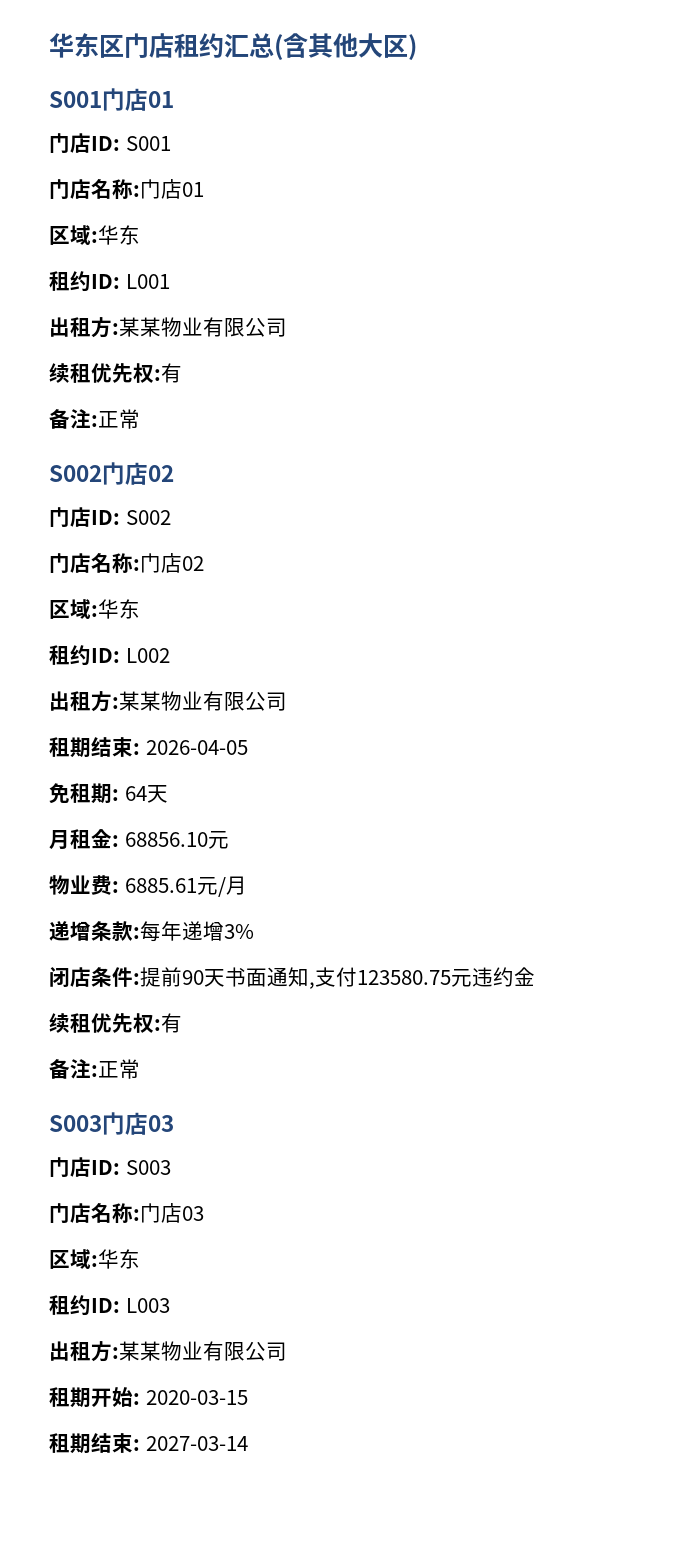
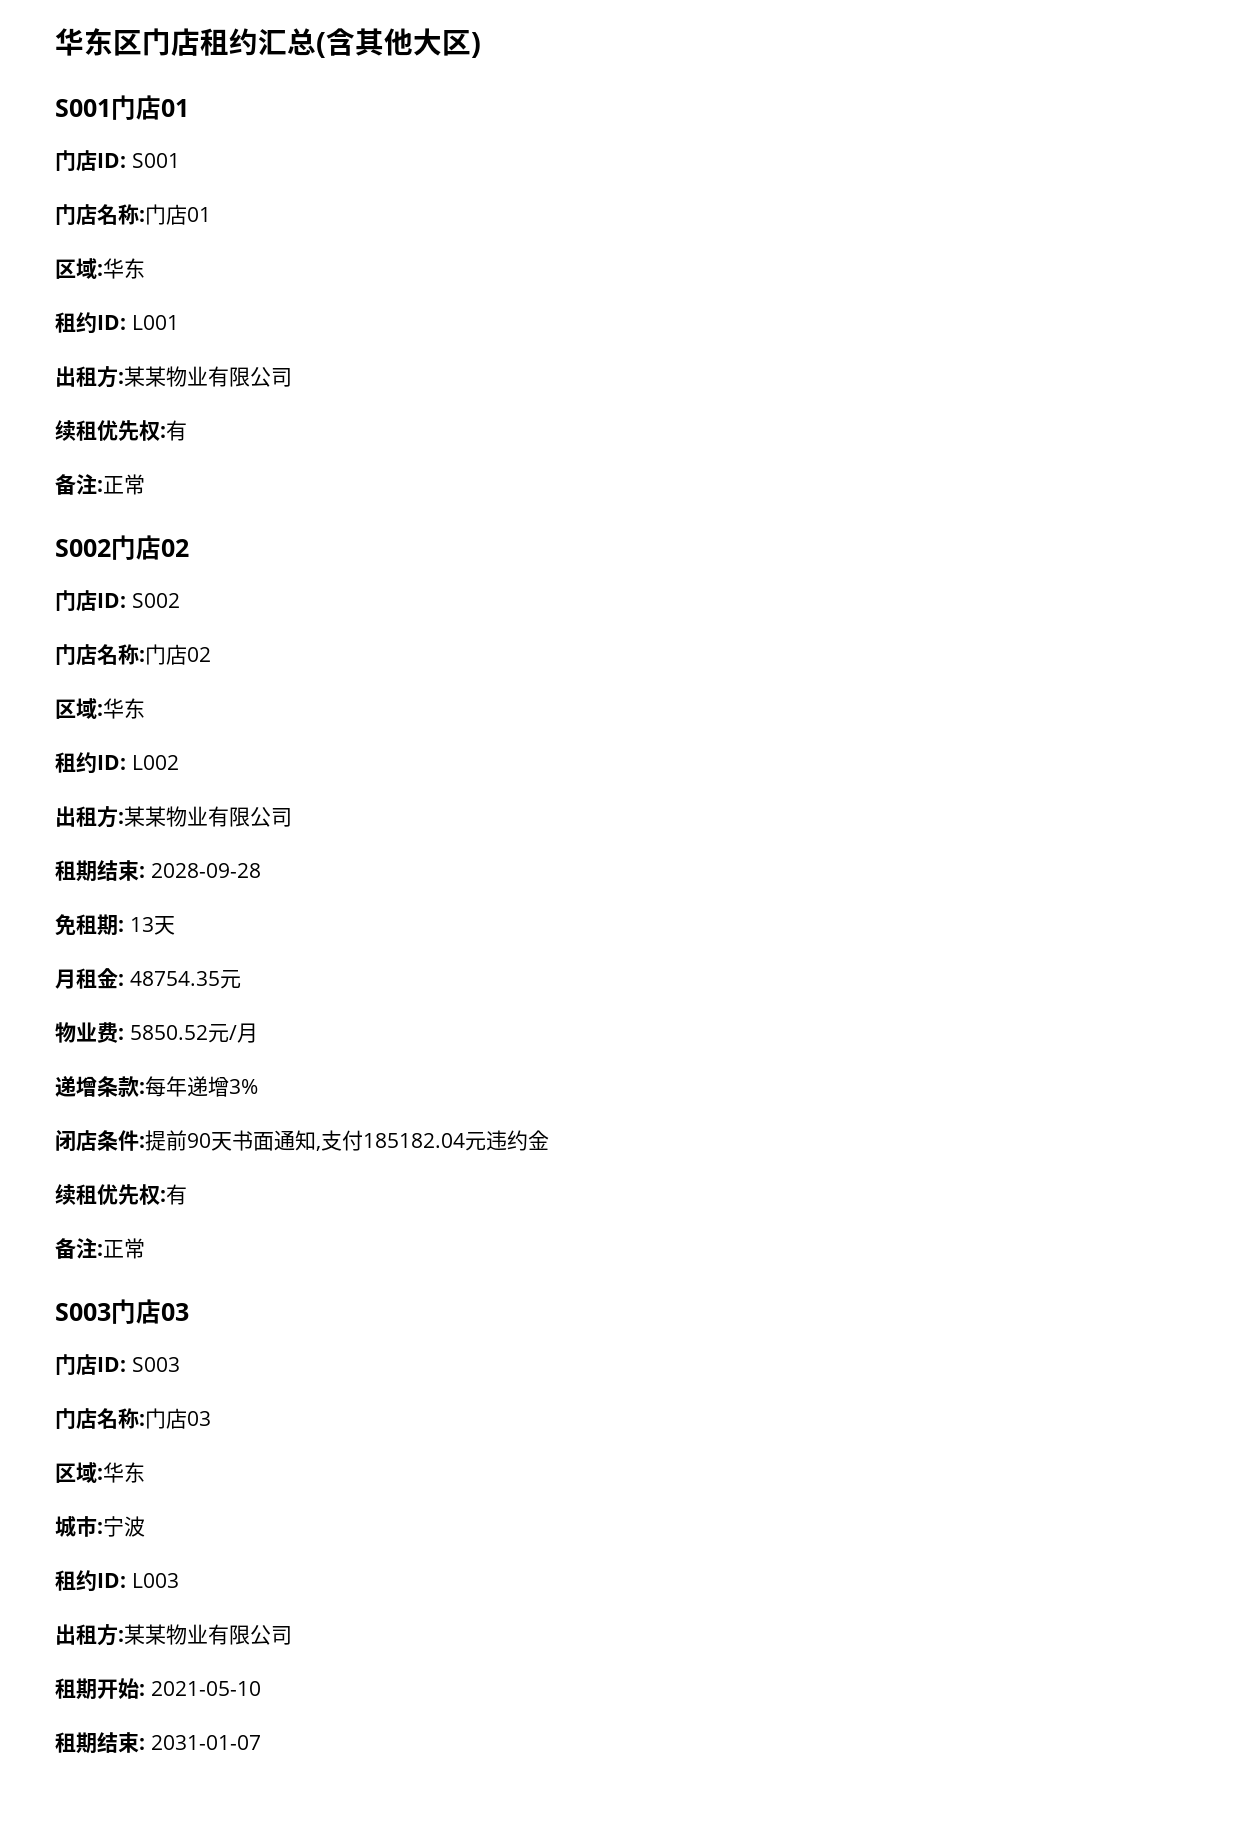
- 租期结束: 2026-04-05
+ 租期结束: 2028-09-28
- 免租期: 64天
+ 免租期: 13天
- 月租金: 68856.10元
+ 月租金: 48754.35元
- 物业费: 6885.61元/月
+ 物业费: 5850.52元/月
- 闭店条件:提前90天书面通知,支付123580.75元违约金
+ 闭店条件:提前90天书面通知,支付185182.04元违约金
+ 城市:宁波
- 租期开始: 2020-03-15
- 租期结束: 2027-03-14
+ 租期开始: 2021-05-10
+ 租期结束: 2031-01-07

